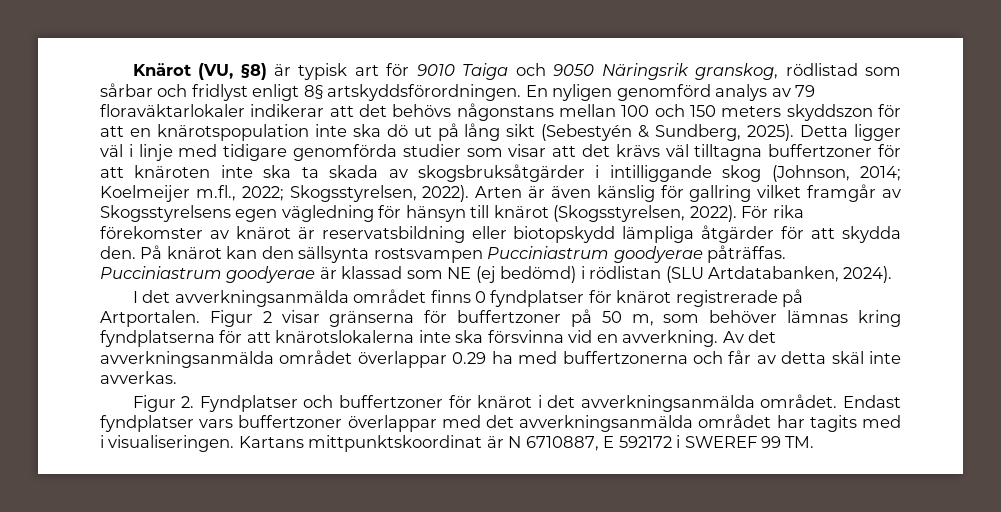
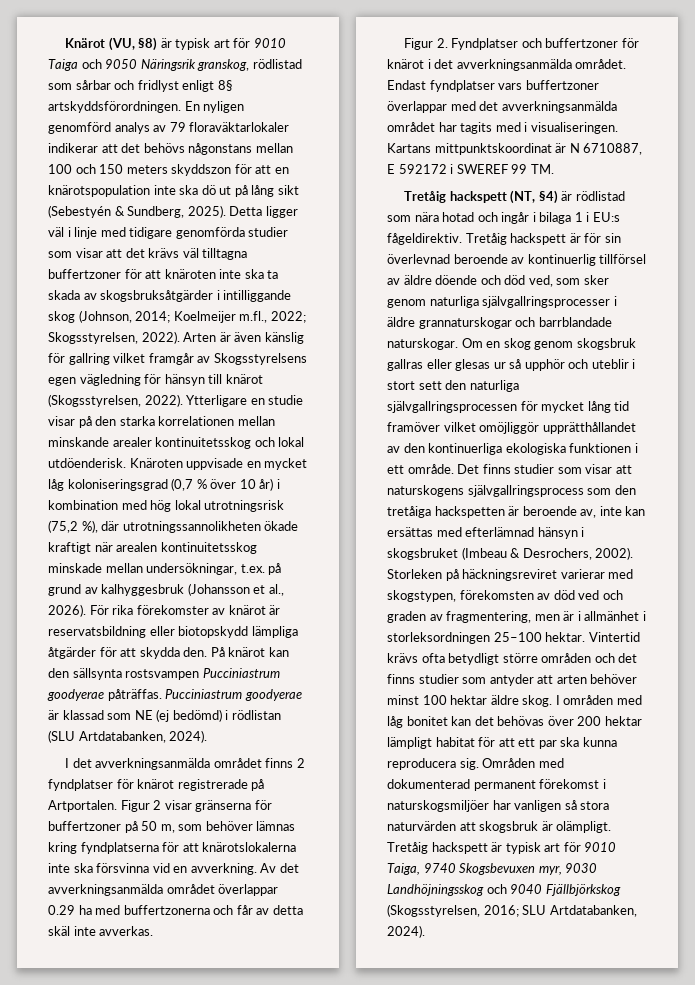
+ Ytterligare en studie visar på den starka korrelationen mellan minskande arealer kontinuitetsskog och lokal utdöenderisk. Knäroten uppvisade en mycket låg koloniseringsgrad (0,7 % över 10 år) i kombination med hög lokal utrotningsrisk (75,2 %), där utrotningssannolikheten ökade kraftigt när arealen kontinuitetsskog minskade mellan undersökningar, t.ex. på grund av kalhyggesbruk (Johansson et al., 2026).
- I det avverkningsanmälda området finns 0 fyndplatser för knärot registrerade på Artportalen.
+ I det avverkningsanmälda området finns 2 fyndplatser för knärot registrerade på Artportalen.
+ Tretåig hackspett (NT, §4) är rödlistad som nära hotad och ingår i bilaga 1 i EU:s fågeldirektiv. Tretåig hackspett är för sin överlevnad beroende av kontinuerlig tillförsel av äldre döende och död ved, som sker genom naturliga självgallringsprocesser i äldre grannaturskogar och barrblandade naturskogar. Om en skog genom skogsbruk gallras eller glesas ur så upphör och uteblir i stort sett den naturliga självgallringsprocessen för mycket lång tid framöver vilket omöjliggör upprätthållandet av den kontinuerliga ekologiska funktionen i ett område. Det finns studier som visar att naturskogens självgallringsprocess som den tretåiga hackspetten är beroende av, inte kan ersättas med efterlämnad hänsyn i skogsbruket (Imbeau & Desrochers, 2002). Storleken på häckningsreviret varierar med skogstypen, förekomsten av död ved och graden av fragmentering, men är i allmänhet i storleksordningen 25–100 hektar. Vintertid krävs ofta betydligt större områden och det finns studier som antyder att arten behöver minst 100 hektar äldre skog. I områden med låg bonitet kan det behövas över 200 hektar lämpligt habitat för att ett par ska kunna reproducera sig. Områden med dokumenterad permanent förekomst i naturskogsmiljöer har vanligen så stora naturvärden att skogsbruk är olämpligt. Tretåig hackspett är typisk art för 9010 Taiga, 9740 Skogsbevuxen myr, 9030 Landhöjningsskog och 9040 Fjällbjörkskog (Skogsstyrelsen, 2016; SLU Artdatabanken, 2024).

